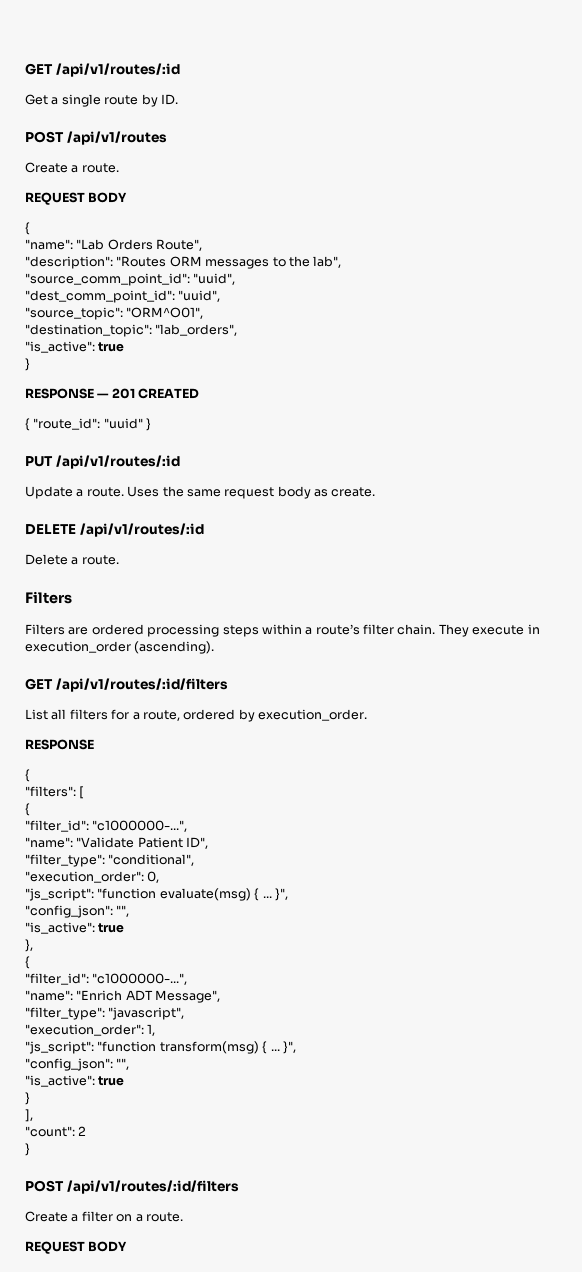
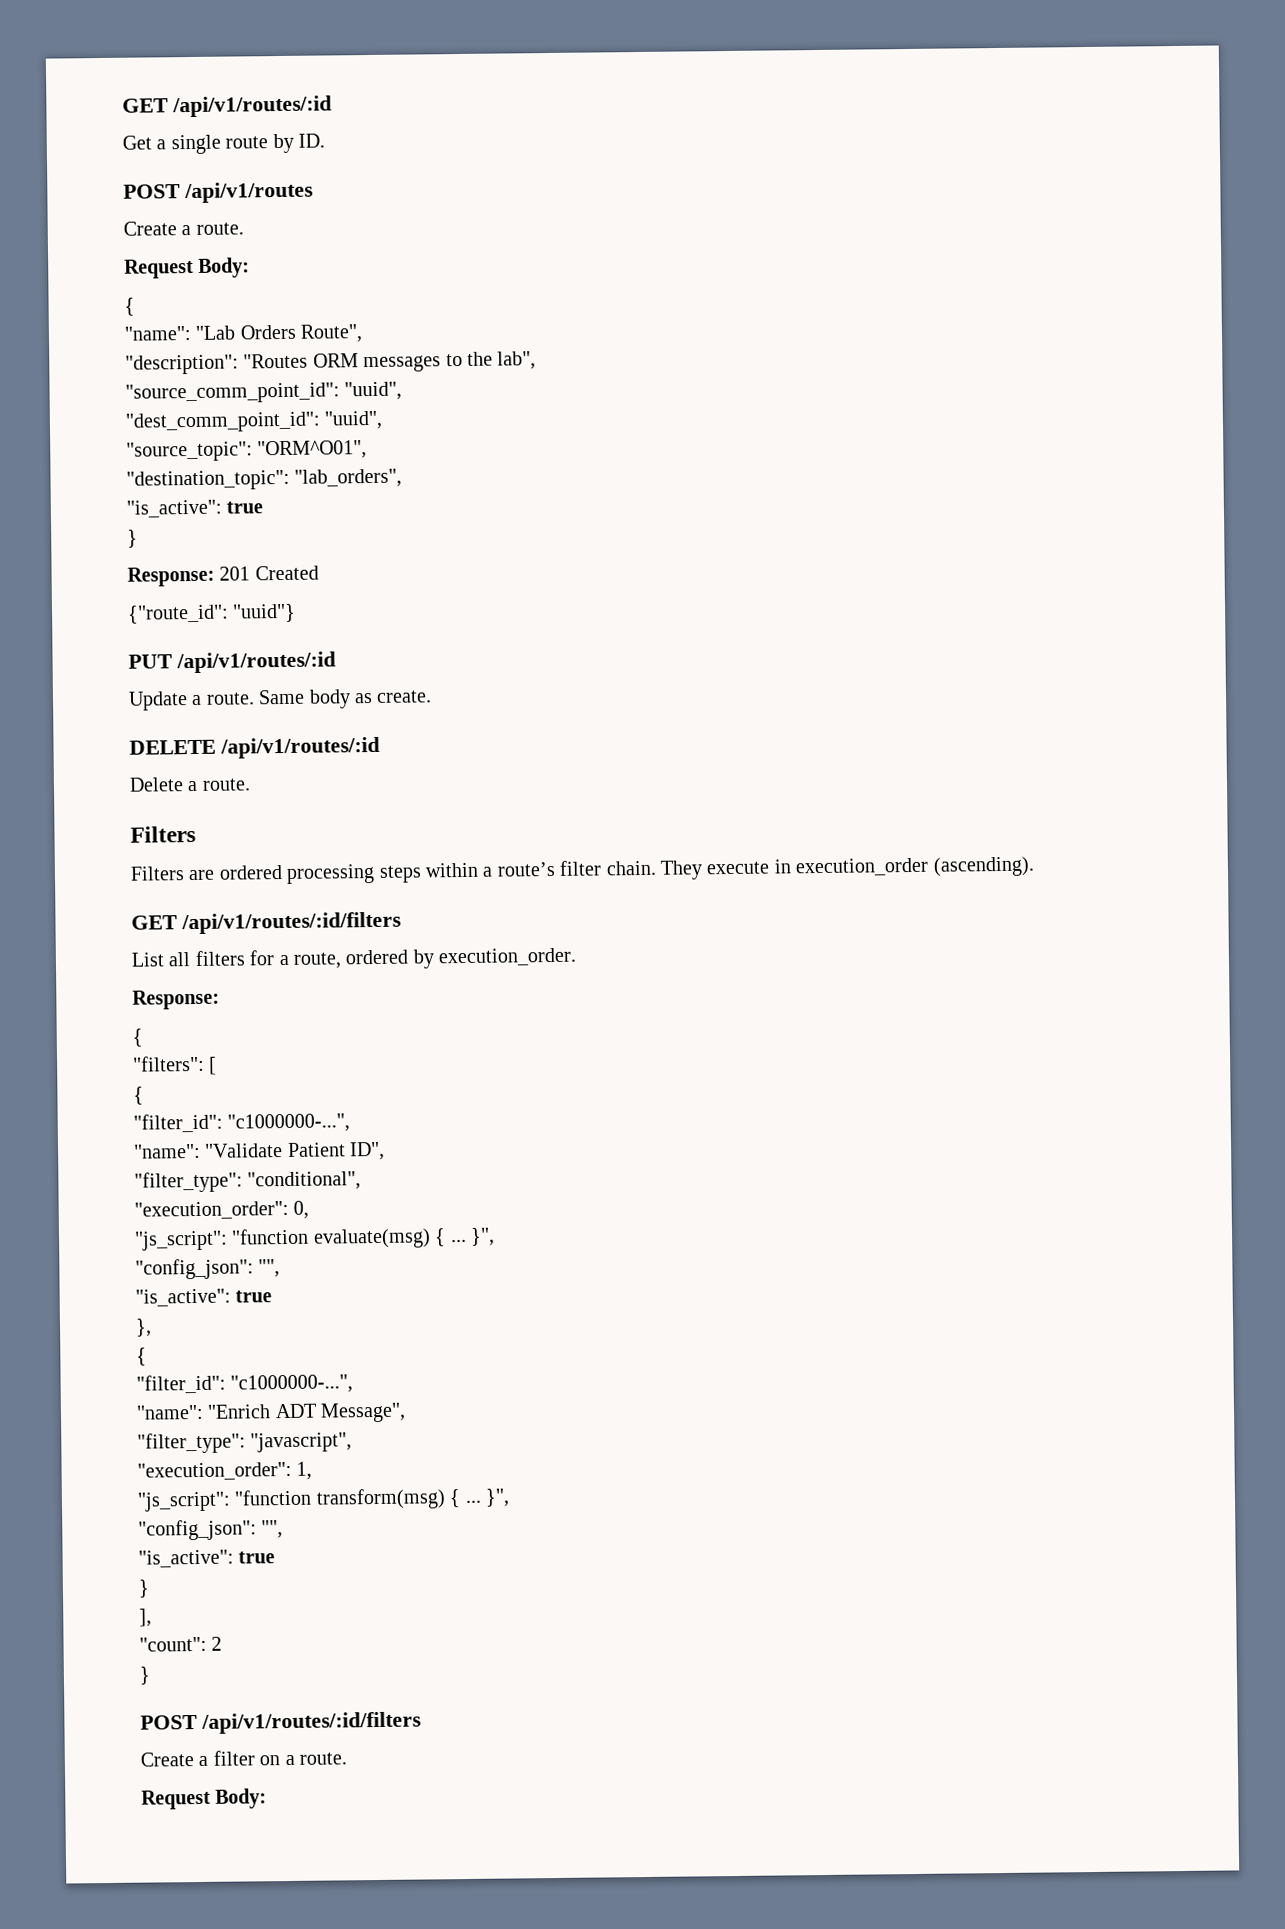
  Create a route.
- REQUEST BODY
+ Request Body:
- RESPONSE — 201 CREATED
- { "route_id": "uuid" }
+ Response: 201 Created
+ {"route_id": "uuid"}
- Uses the same request body as create.
+ Same body as create.
  List all filters for a route, ordered by execution_order.
- RESPONSE
+ Response:
  Create a filter on a route.
- REQUEST BODY
+ Request Body:

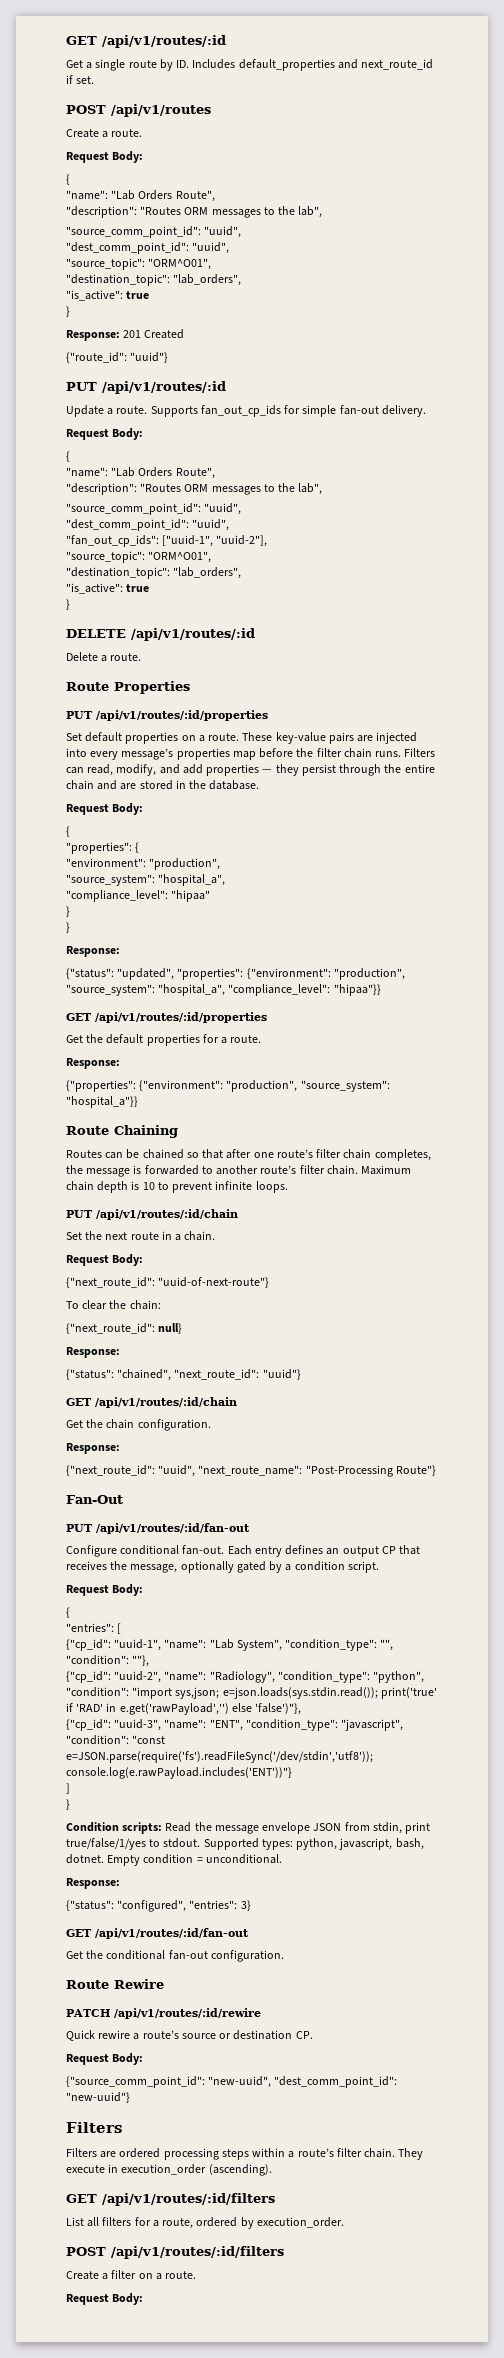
- Get a single route by ID.
+ Get a single route by ID. Includes default_properties and next_route_id if set.
- Same body as create.
+ Supports fan_out_cp_ids for simple fan-out delivery.
+ Request Body:
+ {
+ "name": "Lab Orders Route",
+ "description": "Routes ORM messages to the lab",
+ "source_comm_point_id": "uuid",
+ "dest_comm_point_id": "uuid",
+ "fan_out_cp_ids": ["uuid-1", "uuid-2"],
+ "source_topic": "ORM^O01",
+ "destination_topic": "lab_orders",
+ "is_active": true
+ }
+ Route Properties
+ PUT /api/v1/routes/:id/properties
+ Set default properties on a route. These key-value pairs are injected into every message’s properties map before the filter chain runs. Filters can read, modify, and add properties — they persist through the entire chain and are stored in the database.
+ Request Body:
+ {
+ "properties": {
+ "environment": "production",
+ "source_system": "hospital_a",
+ "compliance_level": "hipaa"
+ }
+ }
+ Response:
+ {"status": "updated", "properties": {"environment": "production", "source_system": "hospital_a", "compliance_level": "hipaa"}}
+ GET /api/v1/routes/:id/properties
+ Get the default properties for a route.
+ Response:
+ {"properties": {"environment": "production", "source_system": "hospital_a"}}
+ Route Chaining
+ Routes can be chained so that after one route’s filter chain completes, the message is forwarded to another route’s filter chain. Maximum chain depth is 10 to prevent infinite loops.
+ PUT /api/v1/routes/:id/chain
+ Set the next route in a chain.
+ Request Body:
+ {"next_route_id": "uuid-of-next-route"}
+ To clear the chain:
+ {"next_route_id": null}
+ Response:
+ {"status": "chained", "next_route_id": "uuid"}
+ GET /api/v1/routes/:id/chain
+ Get the chain configuration.
+ Response:
+ {"next_route_id": "uuid", "next_route_name": "Post-Processing Route"}
+ Fan-Out
+ PUT /api/v1/routes/:id/fan-out
+ Configure conditional fan-out. Each entry defines an output CP that receives the message, optionally gated by a condition script.
+ Request Body:
+ {
+ "entries": [
+ {"cp_id": "uuid-1", "name": "Lab System", "condition_type": "", "condition": ""},
+ {"cp_id": "uuid-2", "name": "Radiology", "condition_type": "python", "condition": "import sys,json; e=json.loads(sys.stdin.read()); print('true' if 'RAD' in e.get('rawPayload','') else 'false')"},
+ {"cp_id": "uuid-3", "name": "ENT", "condition_type": "javascript", "condition": "const e=JSON.parse(require('fs').readFileSync('/dev/stdin','utf8')); console.log(e.rawPayload.includes('ENT'))"}
+ ]
+ }
+ Condition scripts: Read the message envelope JSON from stdin, print true/false/1/yes to stdout. Supported types: python, javascript, bash, dotnet. Empty condition = unconditional.
+ Response:
+ {"status": "configured", "entries": 3}
+ GET /api/v1/routes/:id/fan-out
+ Get the conditional fan-out configuration.
+ Route Rewire
+ PATCH /api/v1/routes/:id/rewire
+ Quick rewire a route’s source or destination CP.
+ Request Body:
+ {"source_comm_point_id": "new-uuid", "dest_comm_point_id": "new-uuid"}
  List all filters for a route, ordered by execution_order.
- Response:
- {
- "filters": [
- {
- "filter_id": "c1000000-...",
- "name": "Validate Patient ID",
- "filter_type": "conditional",
- "execution_order": 0,
- "js_script": "function evaluate(msg) { ... }",
- "config_json": "",
- "is_active": true
- },
- {
- "filter_id": "c1000000-...",
- "name": "Enrich ADT Message",
- "filter_type": "javascript",
- "execution_order": 1,
- "js_script": "function transform(msg) { ... }",
- "config_json": "",
- "is_active": true
- }
- ],
- "count": 2
- }

